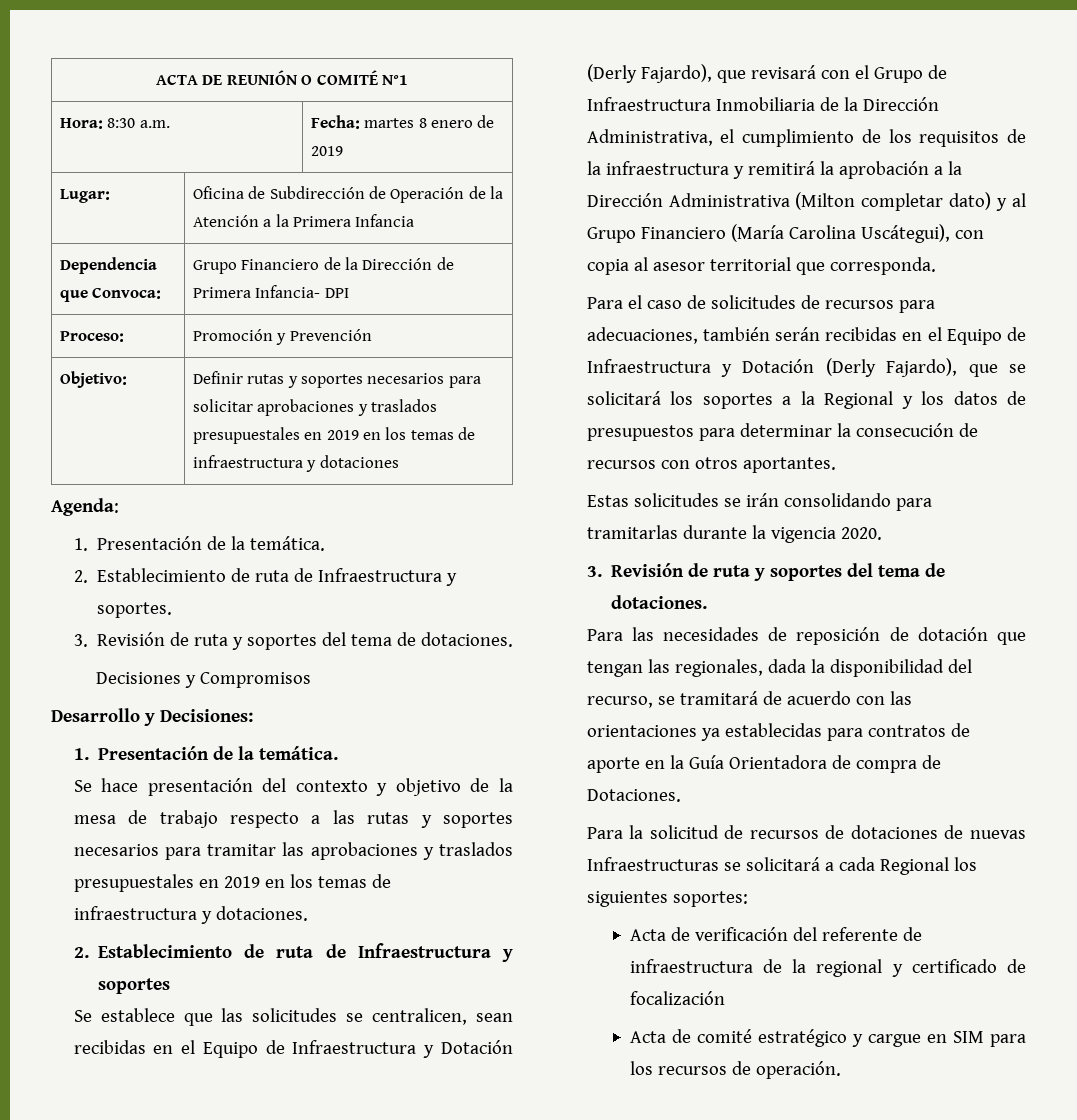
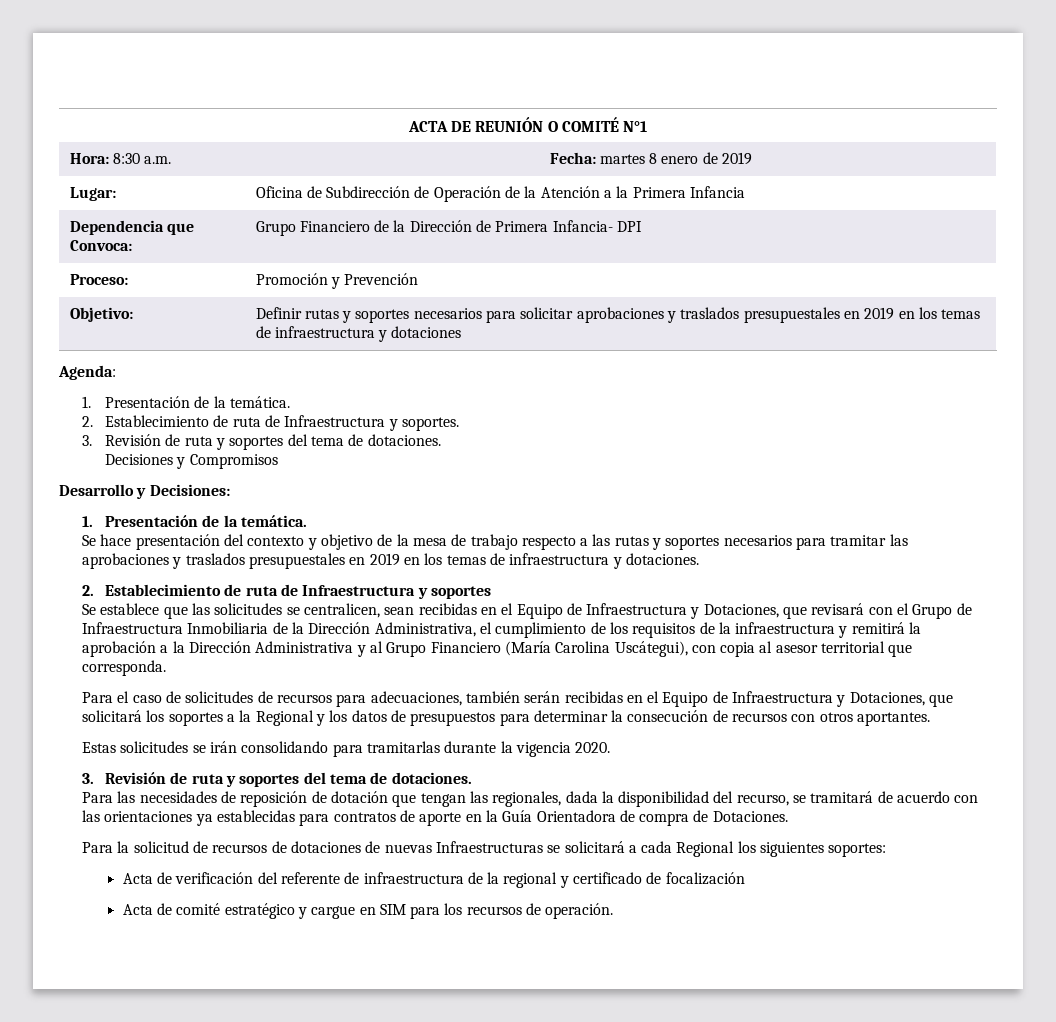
- Se establece que las solicitudes se centralicen, sean recibidas en el Equipo de Infraestructura y Dotación (Derly Fajardo), que revisará con el Grupo de Infraestructura Inmobiliaria de la Dirección Administrativa, el cumplimiento de los requisitos de la infraestructura y remitirá la aprobación a la Dirección Administrativa (Milton completar dato) y al Grupo Financiero (María Carolina Uscátegui), con copia al asesor territorial que corresponda.
+ Se establece que las solicitudes se centralicen, sean recibidas en el Equipo de Infraestructura y Dotaciones, que revisará con el Grupo de Infraestructura Inmobiliaria de la Dirección Administrativa, el cumplimiento de los requisitos de la infraestructura y remitirá la aprobación a la Dirección Administrativa y al Grupo Financiero (María Carolina Uscátegui), con copia al asesor territorial que corresponda.
- Para el caso de solicitudes de recursos para adecuaciones, también serán recibidas en el Equipo de Infraestructura y Dotación (Derly Fajardo), que se solicitará los soportes a la Regional y los datos de presupuestos para determinar la consecución de recursos con otros aportantes.
+ Para el caso de solicitudes de recursos para adecuaciones, también serán recibidas en el Equipo de Infraestructura y Dotaciones, que solicitará los soportes a la Regional y los datos de presupuestos para determinar la consecución de recursos con otros aportantes.

